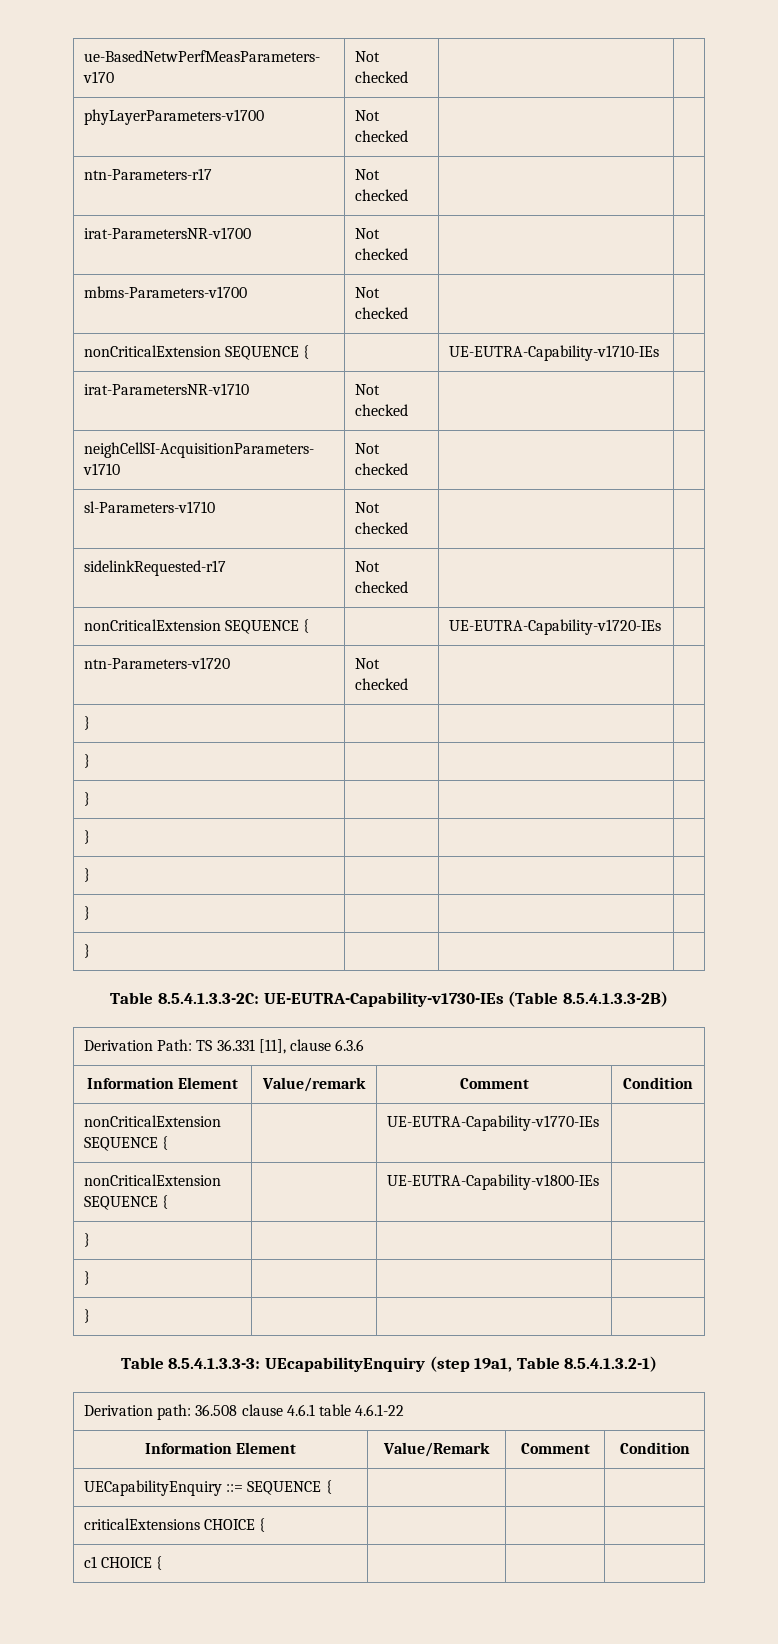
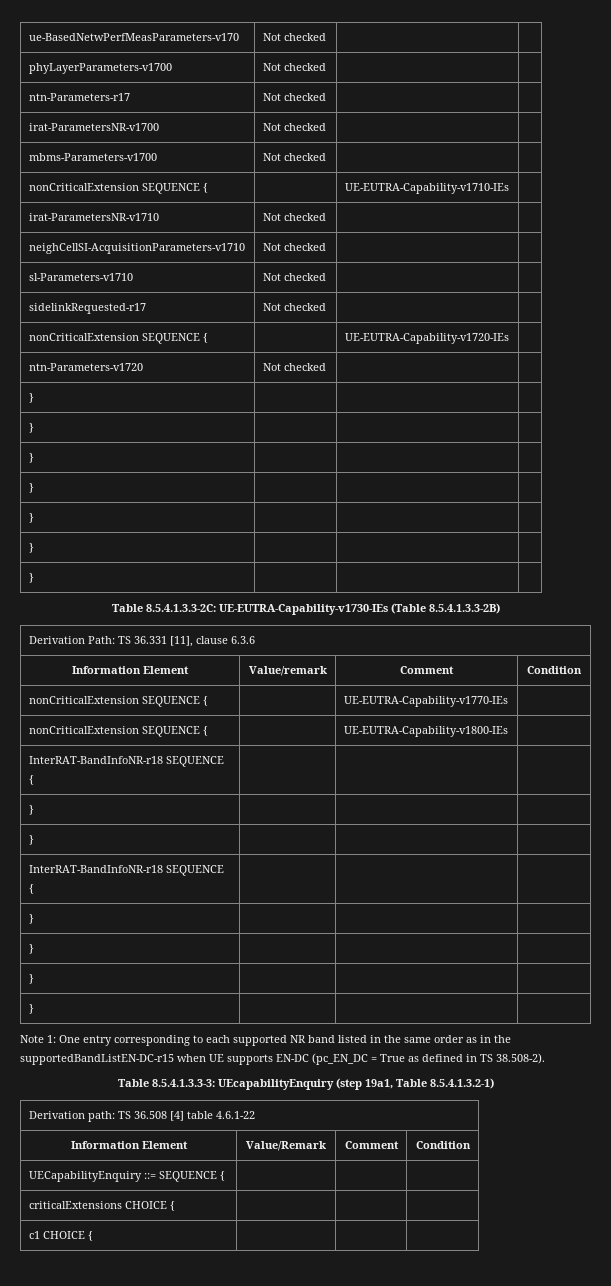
  nonCriticalExtension SEQUENCE { | | UE-EUTRA-Capability-v1800-IEs |
+ InterRAT-BandInfoNR-r18 SEQUENCE { | | |
+ } | | |
+ } | | |
+ InterRAT-BandInfoNR-r18 SEQUENCE { | | |
  } | | |
  } | | |
  } | | |
+ } | | |
+ Note 1: One entry corresponding to each supported NR band listed in the same order as in the supportedBandListEN-DC-r15 when UE supports EN-DC (pc_EN_DC = True as defined in TS 38.508-2).
- Derivation path: 36.508 clause 4.6.1 table 4.6.1-22
+ Derivation path: TS 36.508 [4] table 4.6.1-22

